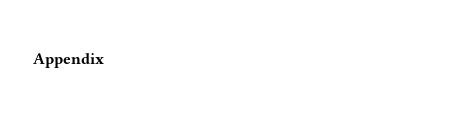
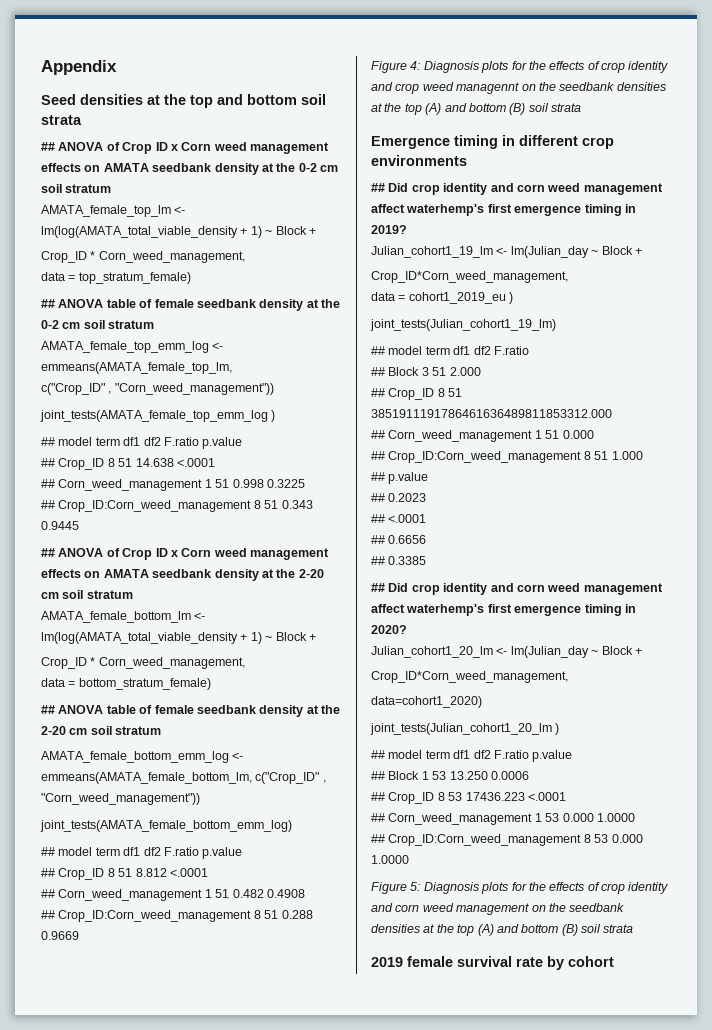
+ Seed densities at the top and bottom soil strata
+ ## ANOVA of Crop ID x Corn weed management effects on AMATA seedbank density at the 0-2 cm soil stratum
+ AMATA_female_top_lm <- lm(log(AMATA_total_viable_density + 1) ~ Block +
+ Crop_ID * Corn_weed_management,
+ data = top_stratum_female)
+ ## ANOVA table of female seedbank density at the 0-2 cm soil stratum
+ AMATA_female_top_emm_log <- emmeans(AMATA_female_top_lm,
+ c("Crop_ID" , "Corn_weed_management"))
+ joint_tests(AMATA_female_top_emm_log )
+ ## model term df1 df2 F.ratio p.value
+ ## Crop_ID 8 51 14.638 <.0001
+ ## Corn_weed_management 1 51 0.998 0.3225
+ ## Crop_ID:Corn_weed_management 8 51 0.343 0.9445
+ ## ANOVA of Crop ID x Corn weed management effects on AMATA seedbank density at the 2-20 cm soil stratum
+ AMATA_female_bottom_lm <- lm(log(AMATA_total_viable_density + 1) ~ Block +
+ Crop_ID * Corn_weed_management,
+ data = bottom_stratum_female)
+ ## ANOVA table of female seedbank density at the 2-20 cm soil stratum
+ AMATA_female_bottom_emm_log <- emmeans(AMATA_female_bottom_lm, c("Crop_ID" , "Corn_weed_management"))
+ joint_tests(AMATA_female_bottom_emm_log)
+ ## model term df1 df2 F.ratio p.value
+ ## Crop_ID 8 51 8.812 <.0001
+ ## Corn_weed_management 1 51 0.482 0.4908
+ ## Crop_ID:Corn_weed_management 8 51 0.288 0.9669
+ Figure 4: Diagnosis plots for the effects of crop identity and crop weed managennt on the seedbank densities at the top (A) and bottom (B) soil strata
+ Emergence timing in different crop environments
+ ## Did crop identity and corn weed management affect waterhemp's first emergence timing in 2019?
+ Julian_cohort1_19_lm <- lm(Julian_day ~ Block +
+ Crop_ID*Corn_weed_management,
+ data = cohort1_2019_eu )
+ joint_tests(Julian_cohort1_19_lm)
+ ## model term df1 df2 F.ratio
+ ## Block 3 51 2.000
+ ## Crop_ID 8 51 3851911191786461636489811853312.000
+ ## Corn_weed_management 1 51 0.000
+ ## Crop_ID:Corn_weed_management 8 51 1.000
+ ## p.value
+ ## 0.2023
+ ## <.0001
+ ## 0.6656
+ ## 0.3385
+ ## Did crop identity and corn weed management affect waterhemp's first emergence timing in 2020?
+ Julian_cohort1_20_lm <- lm(Julian_day ~ Block +
+ Crop_ID*Corn_weed_management,
+ data=cohort1_2020)
+ joint_tests(Julian_cohort1_20_lm )
+ ## model term df1 df2 F.ratio p.value
+ ## Block 1 53 13.250 0.0006
+ ## Crop_ID 8 53 17436.223 <.0001
+ ## Corn_weed_management 1 53 0.000 1.0000
+ ## Crop_ID:Corn_weed_management 8 53 0.000 1.0000
+ Figure 5: Diagnosis plots for the effects of crop identity and corn weed management on the seedbank densities at the top (A) and bottom (B) soil strata
+ 2019 female survival rate by cohort

